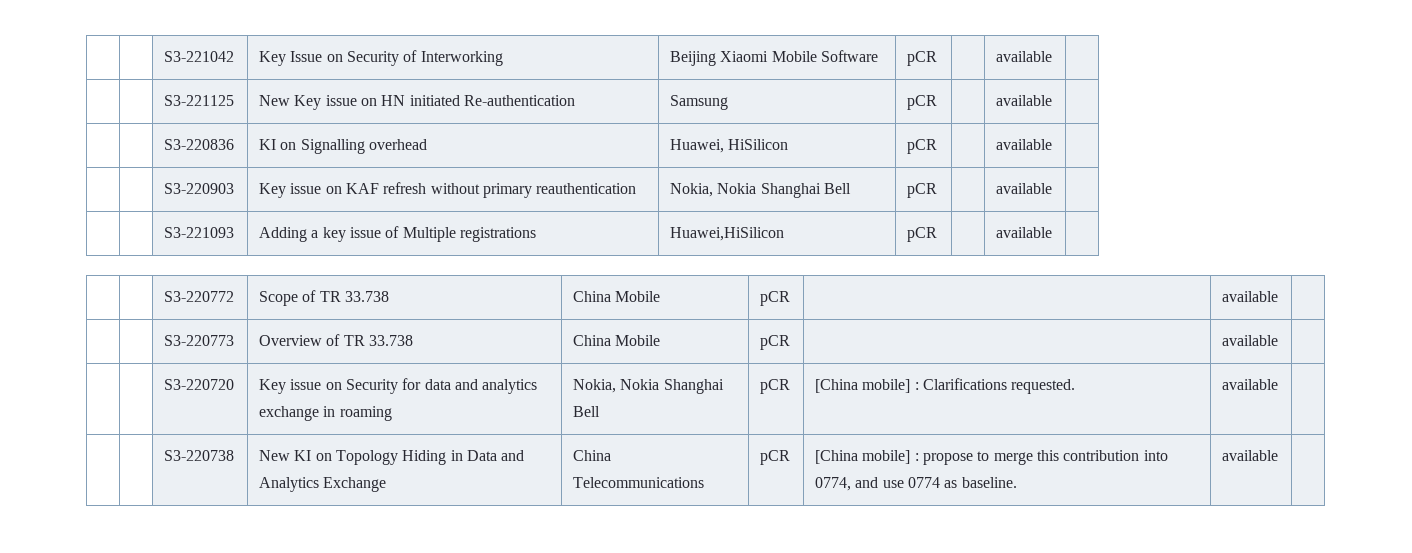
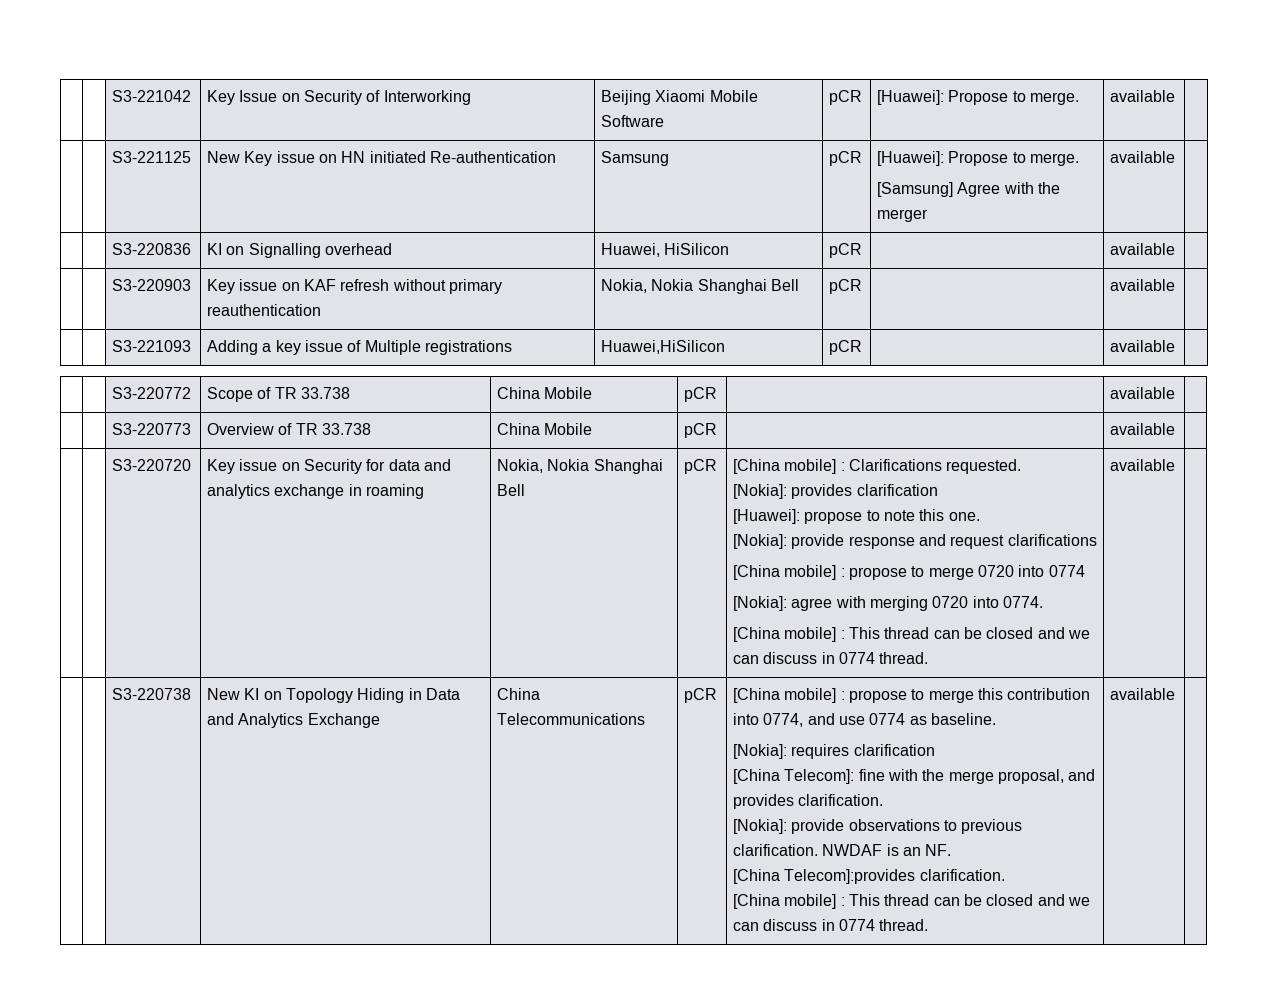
- | | S3-221042 | Key Issue on Security of Interworking | Beijing Xiaomi Mobile Software | pCR | | available |
+ | | S3-221042 | Key Issue on Security of Interworking | Beijing Xiaomi Mobile Software | pCR | [Huawei]: Propose to merge. | available |
- | | S3-221125 | New Key issue on HN initiated Re-authentication | Samsung | pCR | | available |
+ | | S3-221125 | New Key issue on HN initiated Re-authentication | Samsung | pCR | [Huawei]: Propose to merge.
+ [Samsung] Agree with the merger | available |
+ [Nokia]: provides clarification
+ [Huawei]: propose to note this one.
+ [Nokia]: provide response and request clarifications
+ [China mobile] : propose to merge 0720 into 0774
+ [Nokia]: agree with merging 0720 into 0774.
+ [China mobile] : This thread can be closed and we can discuss in 0774 thread.
+ [Nokia]: requires clarification
+ [China Telecom]: fine with the merge proposal, and provides clarification.
+ [Nokia]: provide observations to previous clarification. NWDAF is an NF.
+ [China Telecom]:provides clarification.
+ [China mobile] : This thread can be closed and we can discuss in 0774 thread.

